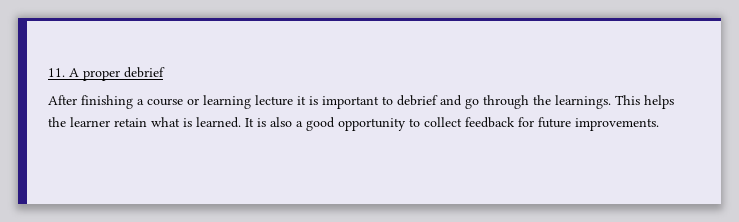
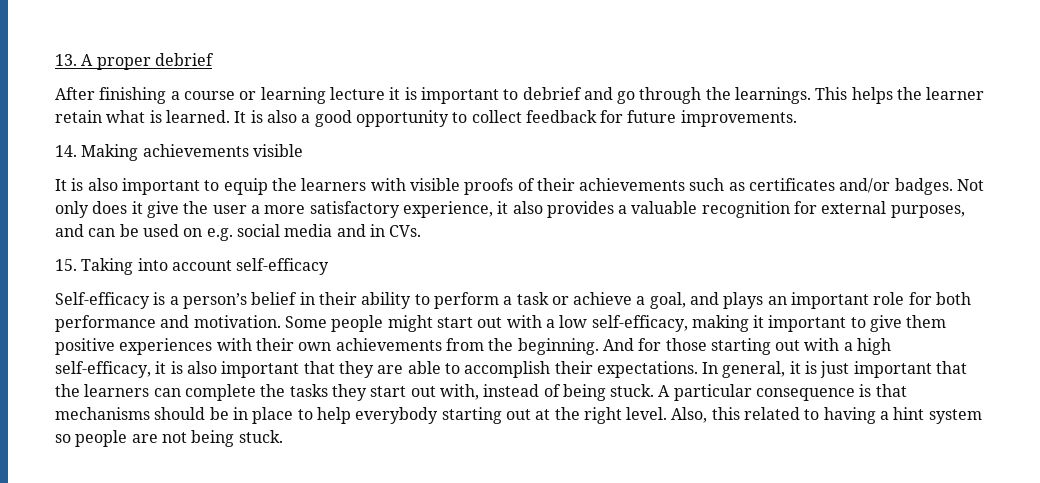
- 11. A proper debrief
+ 13. A proper debrief
+ 14. Making achievements visible
+ It is also important to equip the learners with visible proofs of their achievements such as certificates and/or badges. Not only does it give the user a more satisfactory experience, it also provides a valuable recognition for external purposes, and can be used on e.g. social media and in CVs.
+ 15. Taking into account self-efficacy
+ Self-efficacy is a person’s belief in their ability to perform a task or achieve a goal, and plays an important role for both performance and motivation. Some people might start out with a low self-efficacy, making it important to give them positive experiences with their own achievements from the beginning. And for those starting out with a high self-efficacy, it is also important that they are able to accomplish their expectations. In general, it is just important that the learners can complete the tasks they start out with, instead of being stuck. A particular consequence is that mechanisms should be in place to help everybody starting out at the right level. Also, this related to having a hint system so people are not being stuck.

